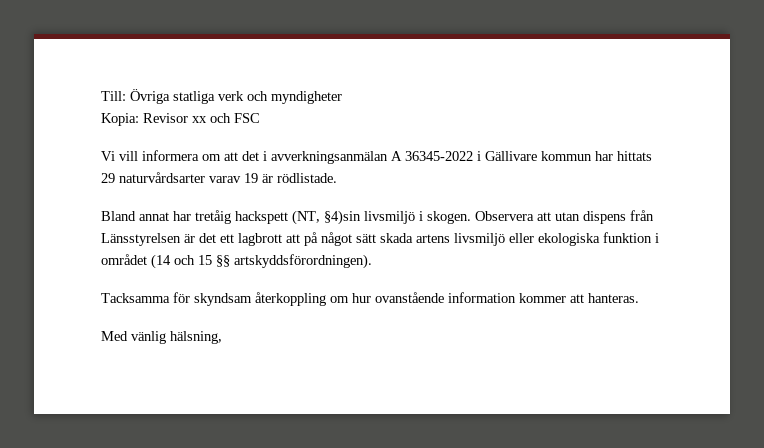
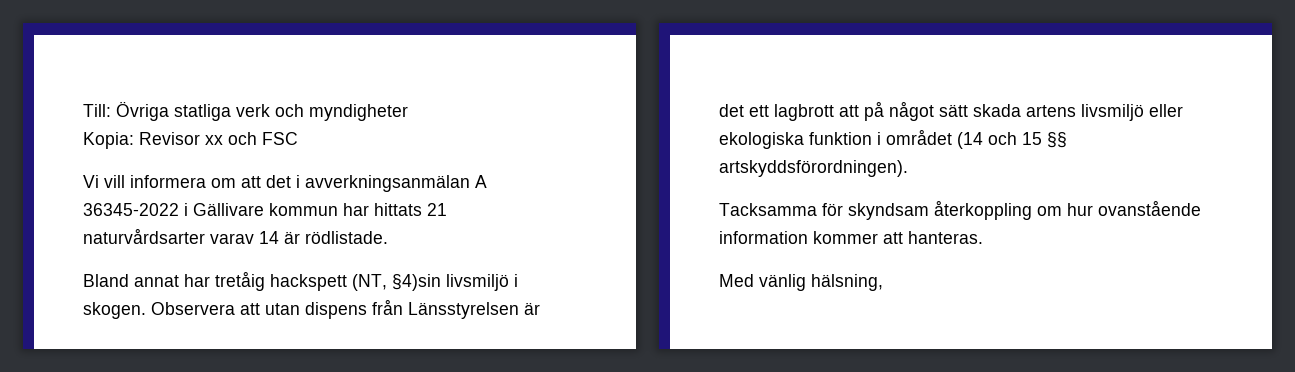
- Vi vill informera om att det i avverkningsanmälan A 36345-2022 i Gällivare kommun har hittats 29 naturvårdsarter varav 19 är rödlistade.
+ Vi vill informera om att det i avverkningsanmälan A 36345-2022 i Gällivare kommun har hittats 21 naturvårdsarter varav 14 är rödlistade.

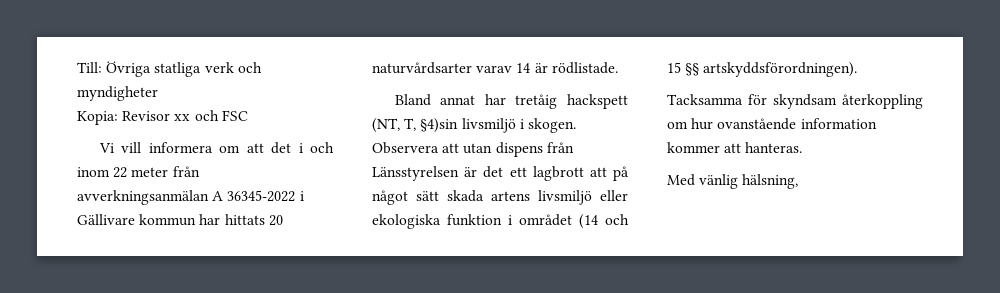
- Vi vill informera om att det i avverkningsanmälan A 36345-2022 i Gällivare kommun har hittats 21 naturvårdsarter varav 14 är rödlistade.
+ Vi vill informera om att det i och inom 22 meter från avverkningsanmälan A 36345-2022 i Gällivare kommun har hittats 20 naturvårdsarter varav 14 är rödlistade.
- Bland annat har tretåig hackspett (NT, §4)sin livsmiljö i skogen.
+ Bland annat har tretåig hackspett (NT, T, §4)sin livsmiljö i skogen.

